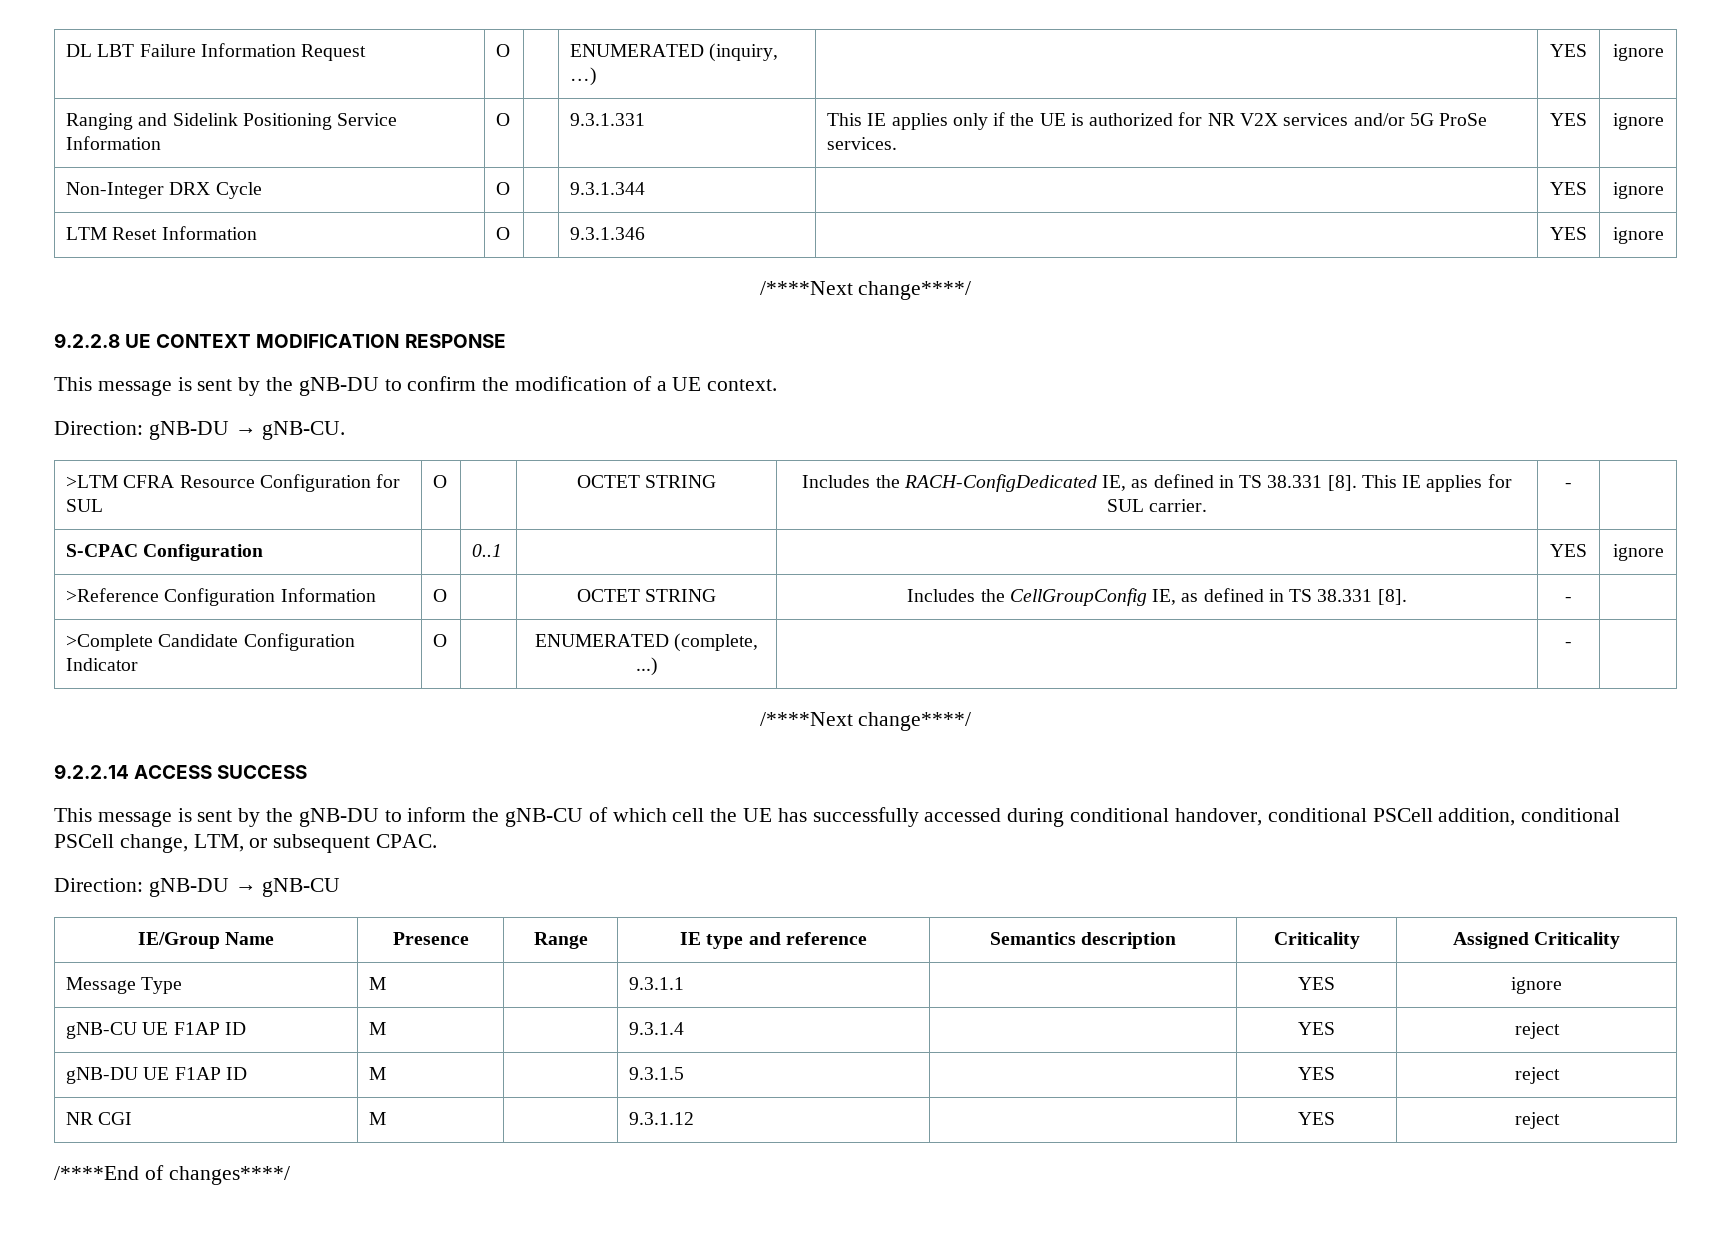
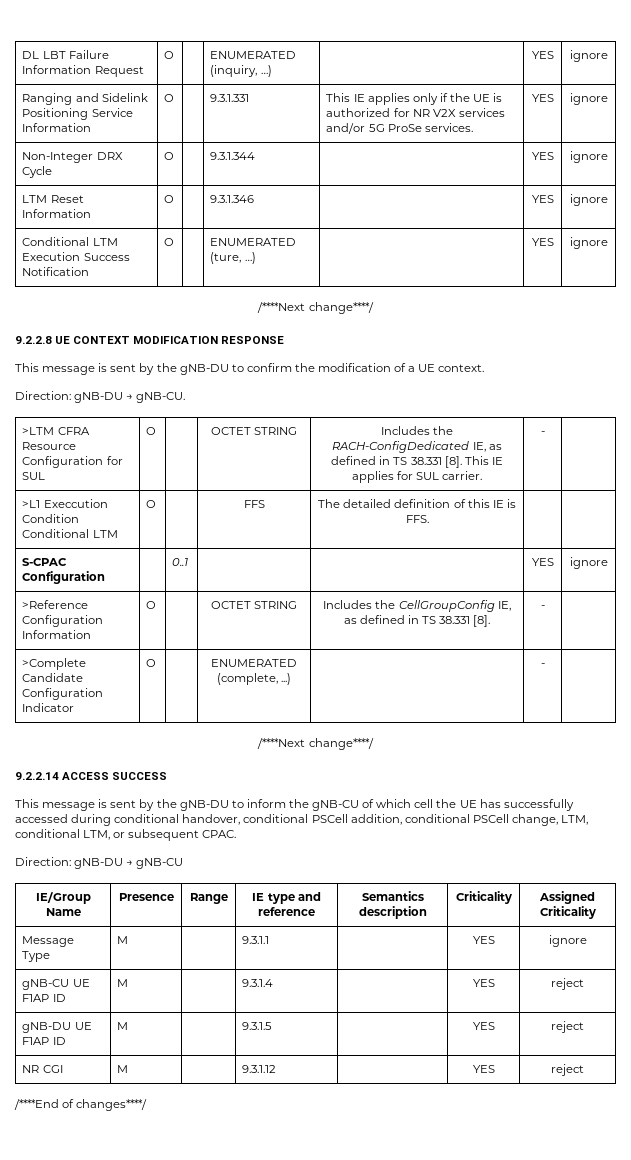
+ Conditional LTM Execution Success Notification | O | | ENUMERATED (ture, …) | | YES | ignore
+ >L1 Execcution Condition Conditional LTM | O | | FFS | The detailed definition of this IE is FFS. | |
- This message is sent by the gNB-DU to inform the gNB-CU of which cell the UE has successfully accessed during conditional handover, conditional PSCell addition, conditional PSCell change, LTM, or subsequent CPAC.
+ This message is sent by the gNB-DU to inform the gNB-CU of which cell the UE has successfully accessed during conditional handover, conditional PSCell addition, conditional PSCell change, LTM, conditional LTM, or subsequent CPAC.

